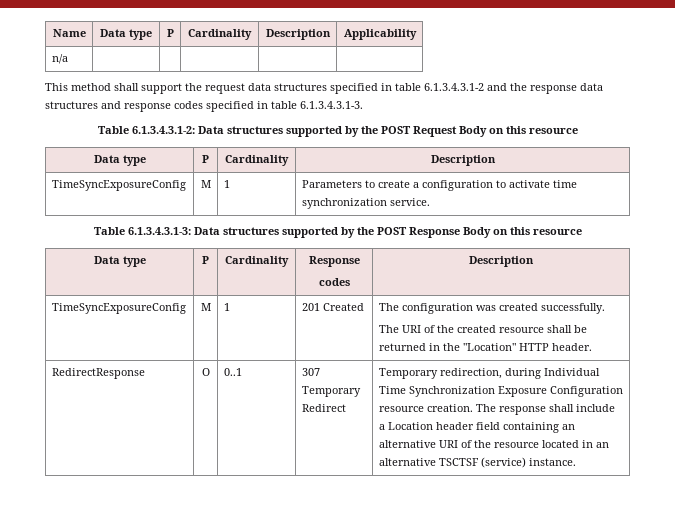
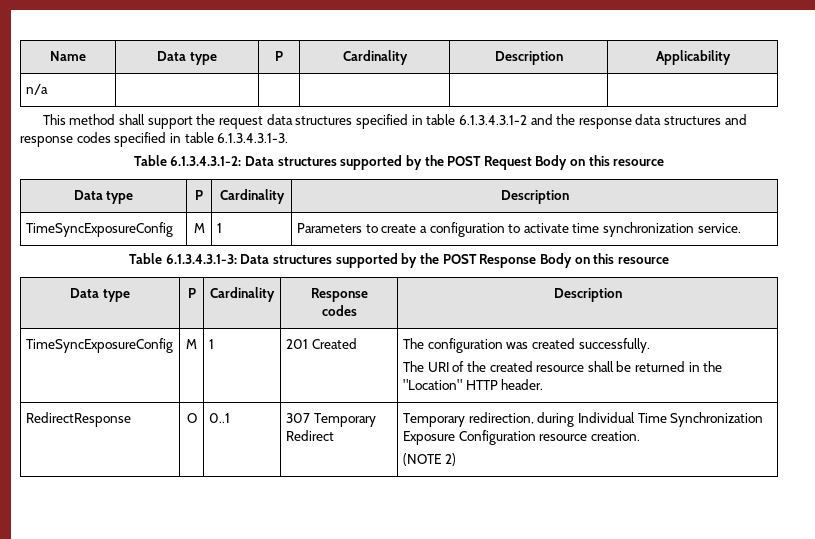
- RedirectResponse | O | 0..1 | 307 Temporary Redirect | Temporary redirection, during Individual Time Synchronization Exposure Configuration resource creation. The response shall include a Location header field containing an alternative URI of the resource located in an alternative TSCTSF (service) instance.
+ RedirectResponse | O | 0..1 | 307 Temporary Redirect | Temporary redirection, during Individual Time Synchronization Exposure Configuration resource creation.
+ (NOTE 2)

